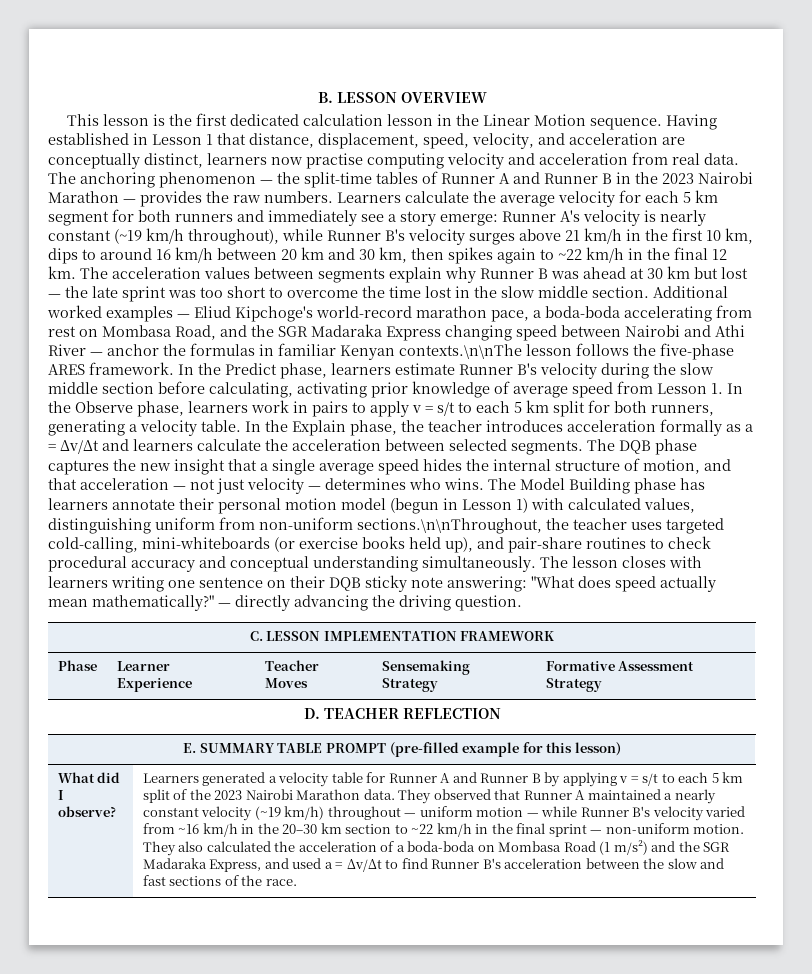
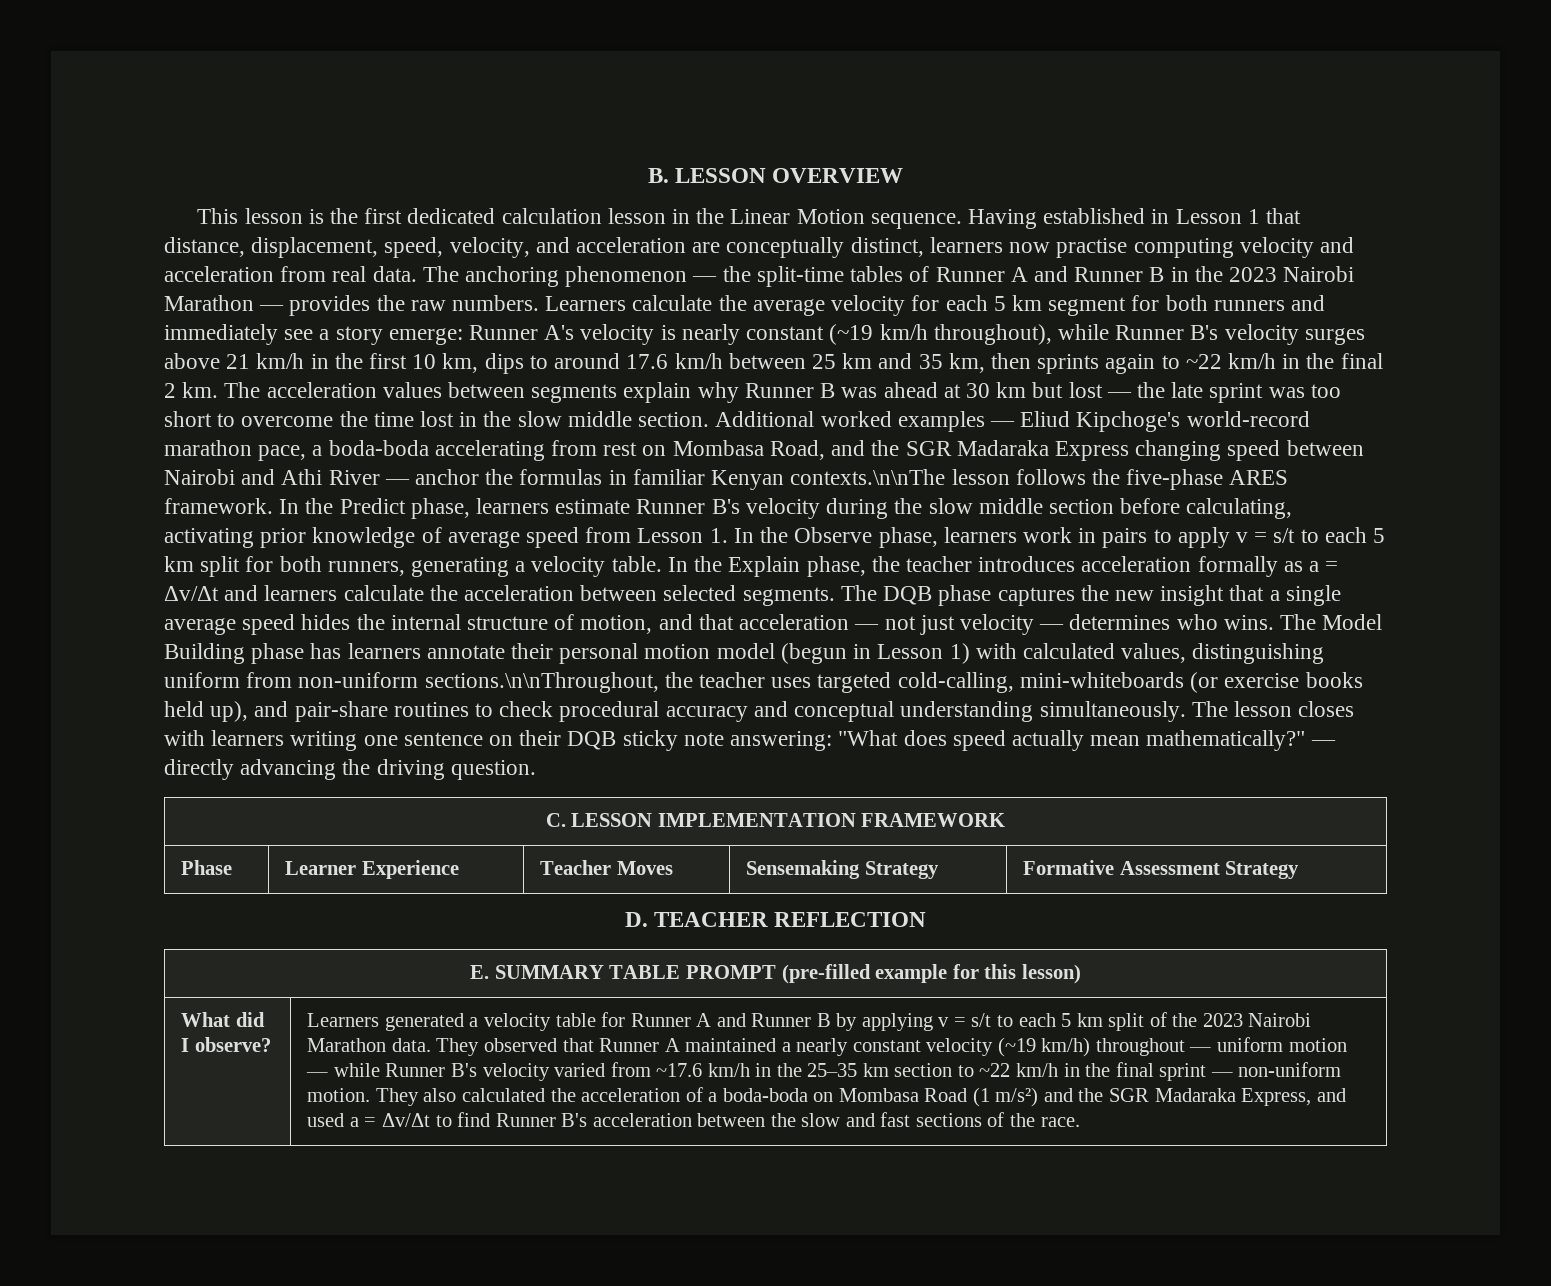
- Learners calculate the average velocity for each 5 km segment for both runners and immediately see a story emerge: Runner A's velocity is nearly constant (~19 km/h throughout), while Runner B's velocity surges above 21 km/h in the first 10 km, dips to around 16 km/h between 20 km and 30 km, then spikes again to ~22 km/h in the final 12 km.
+ Learners calculate the average velocity for each 5 km segment for both runners and immediately see a story emerge: Runner A's velocity is nearly constant (~19 km/h throughout), while Runner B's velocity surges above 21 km/h in the first 10 km, dips to around 17.6 km/h between 25 km and 35 km, then sprints again to ~22 km/h in the final 2 km.
- They observed that Runner A maintained a nearly constant velocity (~19 km/h) throughout — uniform motion — while Runner B's velocity varied from ~16 km/h in the 20–30 km section to ~22 km/h in the final sprint — non-uniform motion.
+ They observed that Runner A maintained a nearly constant velocity (~19 km/h) throughout — uniform motion — while Runner B's velocity varied from ~17.6 km/h in the 25–35 km section to ~22 km/h in the final sprint — non-uniform motion.

